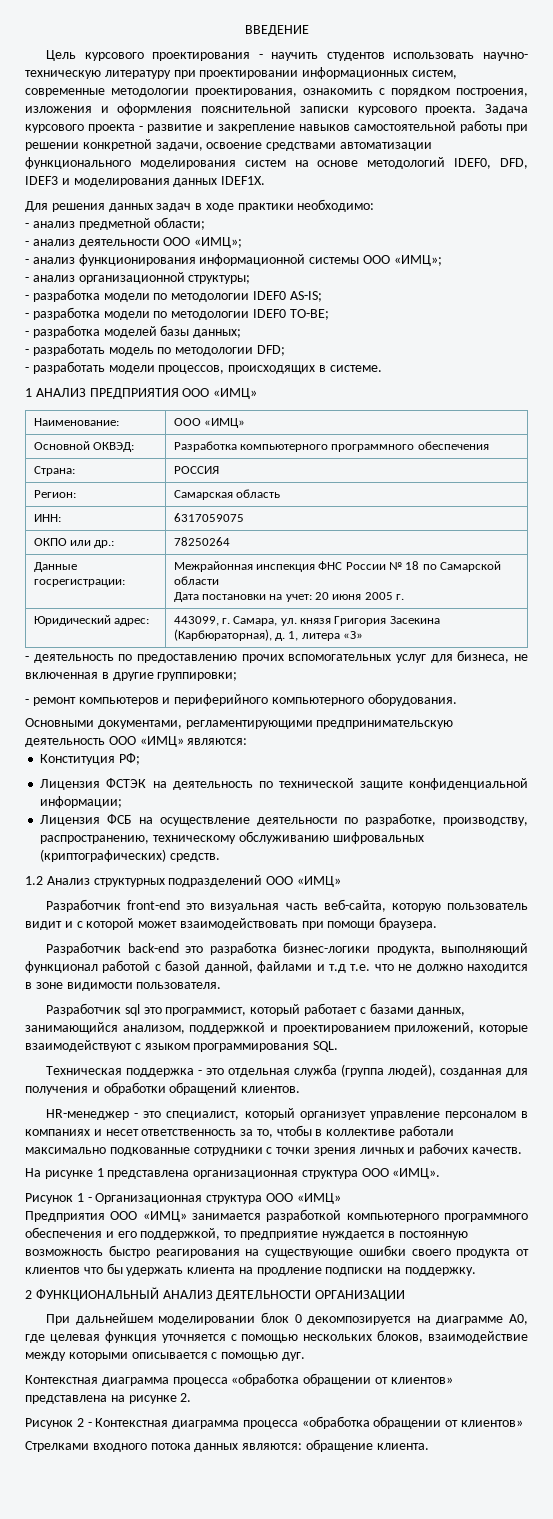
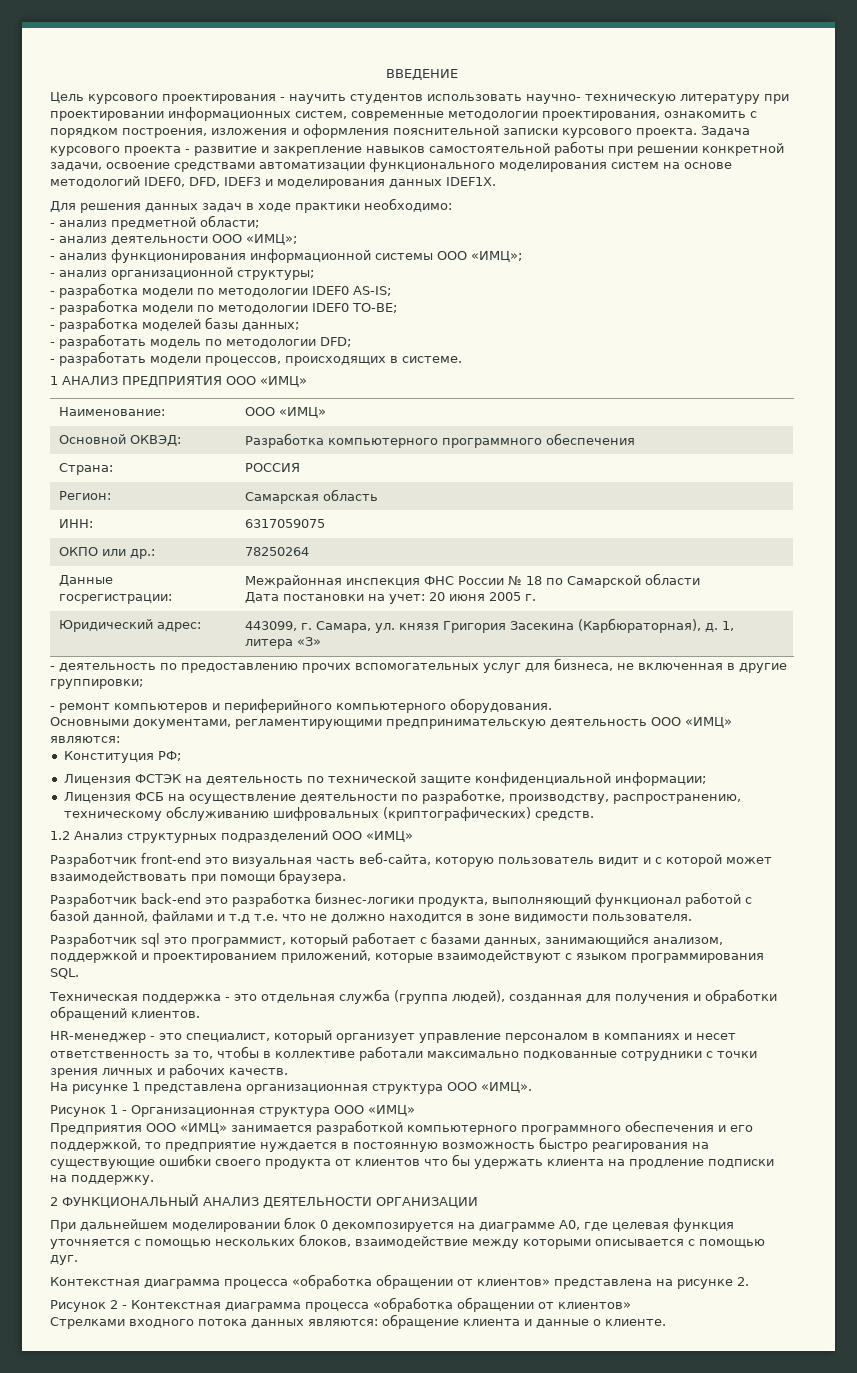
- Стрелками входного потока данных являются: обращение клиента.
+ Стрелками входного потока данных являются: обращение клиента и данные о клиенте.

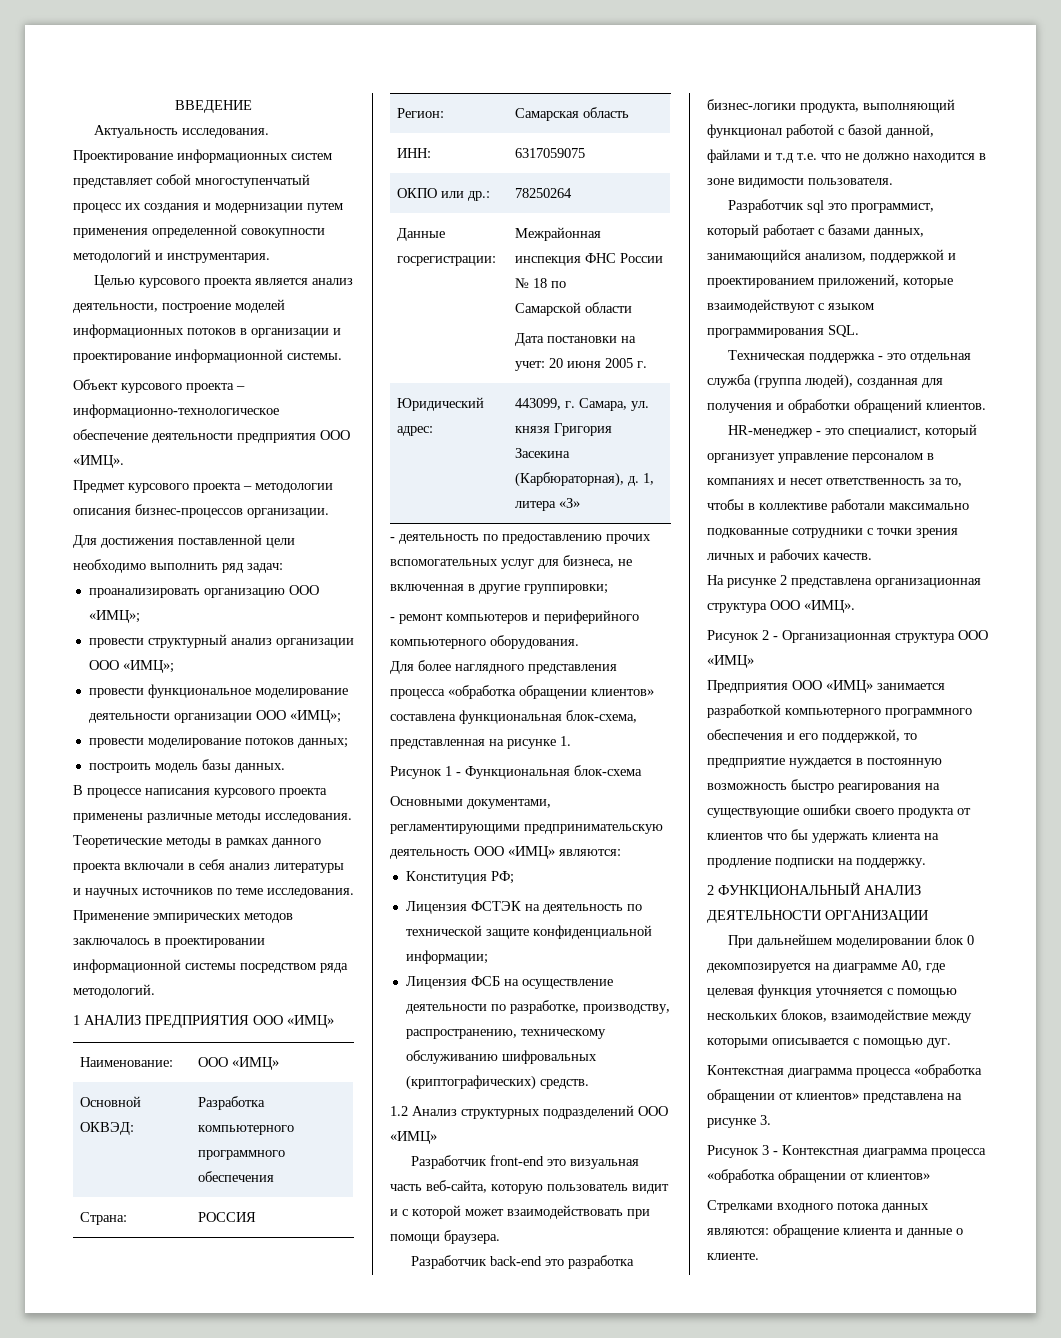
- Цель курсового проектирования - научить студентов использовать научно- техническую литературу при проектировании информационных систем, современные методологии проектирования, ознакомить с порядком построения, изложения и оформления пояснительной записки курсового проекта. Задача курсового проекта - развитие и закрепление навыков самостоятельной работы при решении конкретной задачи, освоение средствами автоматизации функционального моделирования систем на основе методологий IDEF0, DFD, IDEF3 и моделирования данных IDEF1X.
- Для решения данных задач в ходе практики необходимо:
- - анализ предметной области;
- - анализ деятельности ООО «ИМЦ»;
- - анализ функционирования информационной системы ООО «ИМЦ»;
- - анализ организационной структуры;
- - разработка модели по методологии IDEF0 AS-IS;
- - разработка модели по методологии IDEF0 TO-BE;
- - разработка моделей базы данных;
- - разработать модель по методологии DFD;
- - разработать модели процессов, происходящих в системе.
+ Актуальность исследования. Проектирование информационных систем представляет собой многоступенчатый процесс их создания и модернизации путем применения определенной совокупности методологий и инструментария.
+ Целью курсового проекта является анализ деятельности, построение моделей информационных потоков в организации и проектирование информационной системы.
+ Объект курсового проекта – информационно-технологическое обеспечение деятельности предприятия ООО «ИМЦ».
+ Предмет курсового проекта – методологии описания бизнес-процессов организации.
+ Для достижения поставленной цели необходимо выполнить ряд задач:
+ проанализировать организацию ООО «ИМЦ»;
+ провести структурный анализ организации ООО «ИМЦ»;
+ провести функциональное моделирование деятельности организации ООО «ИМЦ»;
+ провести моделирование потоков данных;
+ построить модель базы данных.
+ В процессе написания курсового проекта применены различные методы исследования. Теоретические методы в рамках данного проекта включали в себя анализ литературы и научных источников по теме исследования. Применение эмпирических методов заключалось в проектировании информационной системы посредством ряда методологий.
- Данные госрегистрации: | Межрайонная инспекция ФНС России № 18 по Самарской области
+ Данные госрегистрации: | Межрайонная инспекция ФНС России № 18 по
+ Самарской области
+ Для более наглядного представления процесса «обработка обращении клиентов» составлена функциональная блок-схема, представленная на рисунке 1.
+ Рисунок 1 - Функциональная блок-схема
- На рисунке 1 представлена организационная структура ООО «ИМЦ».
+ На рисунке 2 представлена организационная структура ООО «ИМЦ».
- Рисунок 1 - Организационная структура ООО «ИМЦ»
+ Рисунок 2 - Организационная структура ООО «ИМЦ»
- Контекстная диаграмма процесса «обработка обращении от клиентов» представлена на рисунке 2.
- Рисунок 2 - Контекстная диаграмма процесса «обработка обращении от клиентов»
+ Контекстная диаграмма процесса «обработка обращении от клиентов» представлена на рисунке 3.
+ Рисунок 3 - Контекстная диаграмма процесса «обработка обращении от клиентов»

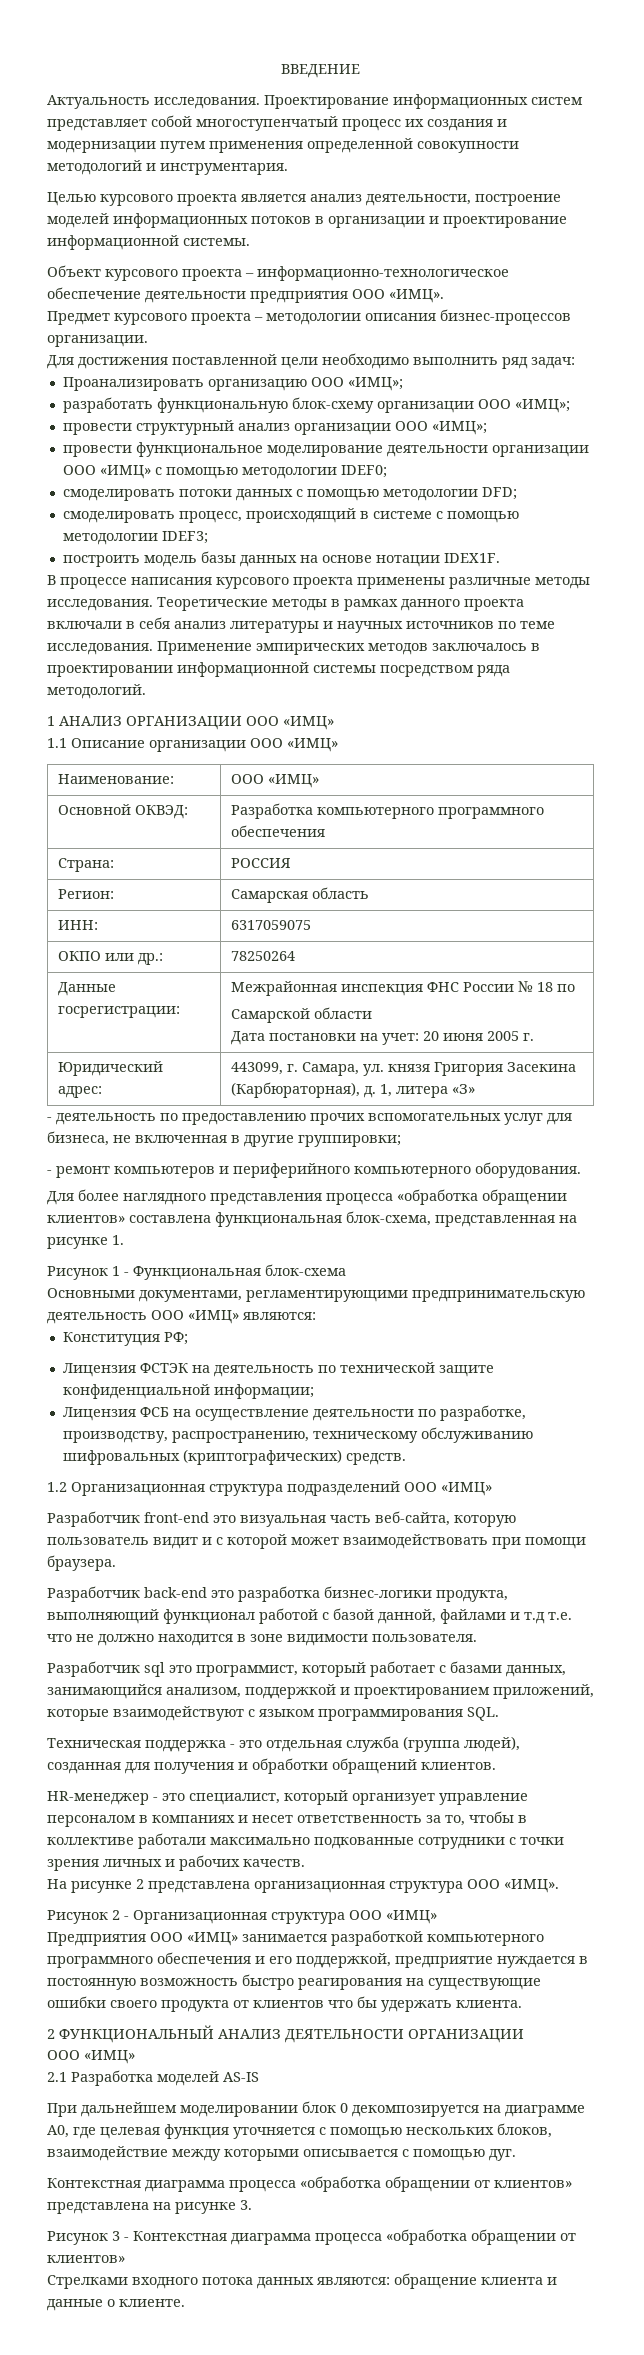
- проанализировать организацию ООО «ИМЦ»;
+ Проанализировать организацию ООО «ИМЦ»;
+ разработать функциональную блок-схему организации ООО «ИМЦ»;
- провести функциональное моделирование деятельности организации ООО «ИМЦ»;
- провести моделирование потоков данных;
- построить модель базы данных.
+ провести функциональное моделирование деятельности организации ООО «ИМЦ» с помощью методологии IDEF0;
+ смоделировать потоки данных с помощью методологии DFD;
+ смоделировать процесс, происходящий в системе с помощью методологии IDEF3;
+ построить модель базы данных на основе нотации IDEX1F.
- 1 АНАЛИЗ ПРЕДПРИЯТИЯ ООО «ИМЦ»
+ 1 АНАЛИЗ ОРГАНИЗАЦИИ ООО «ИМЦ»
+ 1.1 Описание организации ООО «ИМЦ»
- 1.2 Анализ структурных подразделений ООО «ИМЦ»
+ 1.2 Организационная структура подразделений ООО «ИМЦ»
- Предприятия ООО «ИМЦ» занимается разработкой компьютерного программного обеспечения и его поддержкой, то предприятие нуждается в постоянную возможность быстро реагирования на существующие ошибки своего продукта от клиентов что бы удержать клиента на продление подписки на поддержку.
+ Предприятия ООО «ИМЦ» занимается разработкой компьютерного программного обеспечения и его поддержкой, предприятие нуждается в постоянную возможность быстро реагирования на существующие ошибки своего продукта от клиентов что бы удержать клиента.
  2 ФУНКЦИОНАЛЬНЫЙ АНАЛИЗ ДЕЯТЕЛЬНОСТИ ОРГАНИЗАЦИИ
+ ООО «ИМЦ»
+ 2.1 Разработка моделей AS-IS

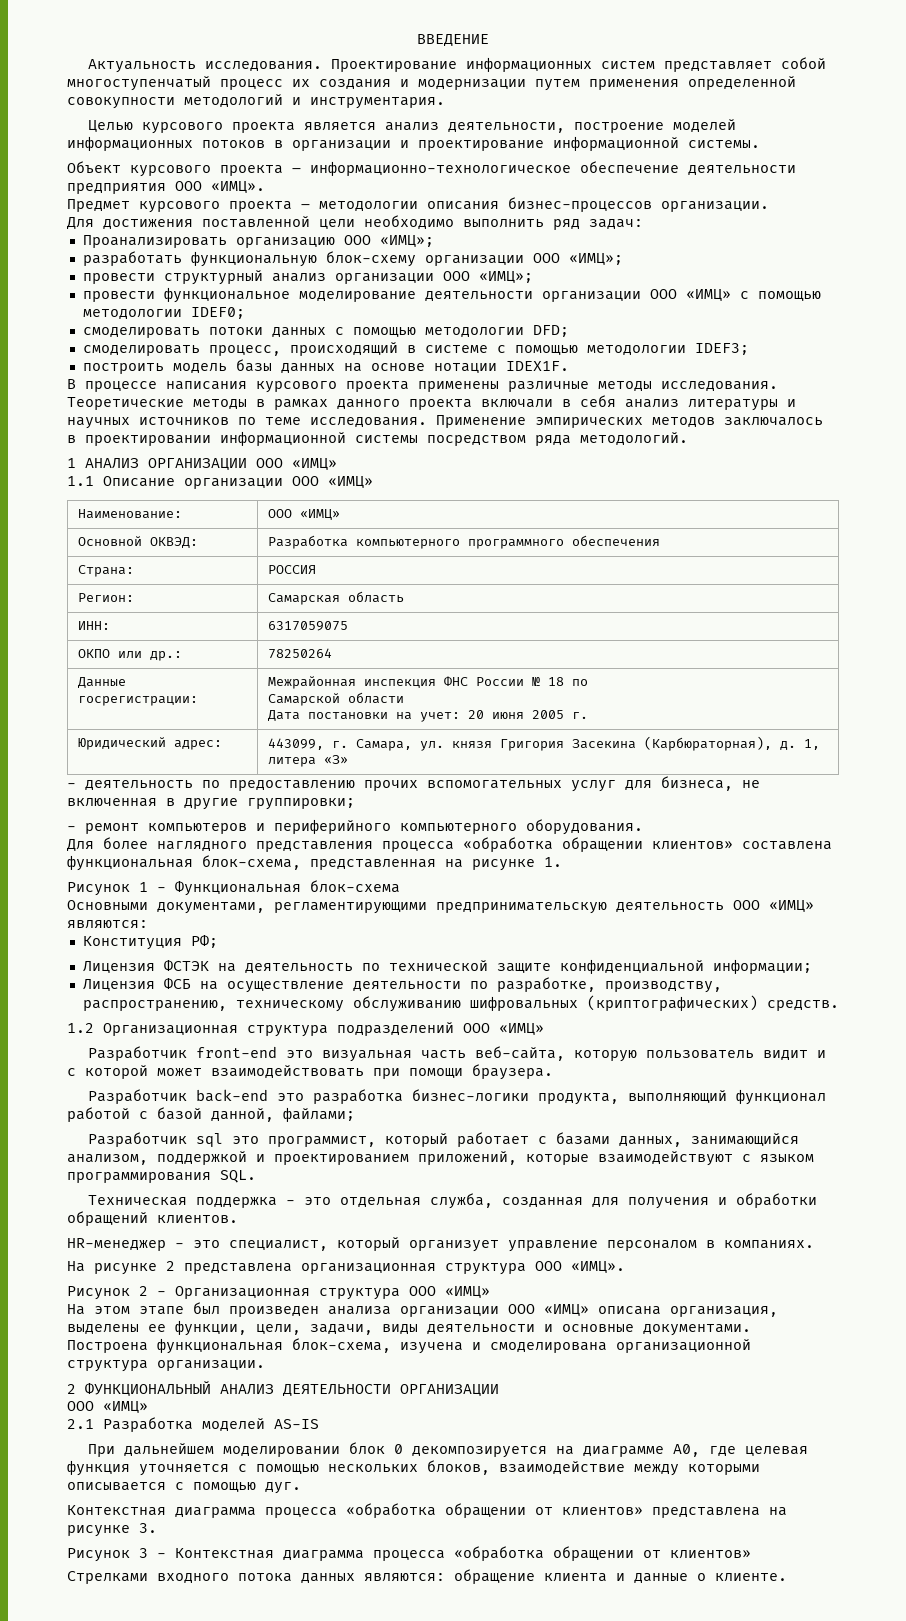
- Разработчик back-end это разработка бизнес-логики продукта, выполняющий функционал работой с базой данной, файлами и т.д т.е. что не должно находится в зоне видимости пользователя.
+ Разработчик back-end это разработка бизнес-логики продукта, выполняющий функционал работой с базой данной, файлами;
- Техническая поддержка - это отдельная служба (группа людей), созданная для получения и обработки обращений клиентов.
+ Техническая поддержка - это отдельная служба, созданная для получения и обработки обращений клиентов.
- HR-менеджер - это специалист, который организует управление персоналом в компаниях и несет ответственность за то, чтобы в коллективе работали максимально подкованные сотрудники с точки зрения личных и рабочих качеств.
+ HR-менеджер - это специалист, который организует управление персоналом в компаниях.
- Предприятия ООО «ИМЦ» занимается разработкой компьютерного программного обеспечения и его поддержкой, предприятие нуждается в постоянную возможность быстро реагирования на существующие ошибки своего продукта от клиентов что бы удержать клиента.
+ На этом этапе был произведен анализа организации ООО «ИМЦ» описана организация, выделены ее функции, цели, задачи, виды деятельности и основные документами. Построена функциональная блок-схема, изучена и смоделирована организационной структура организации.

